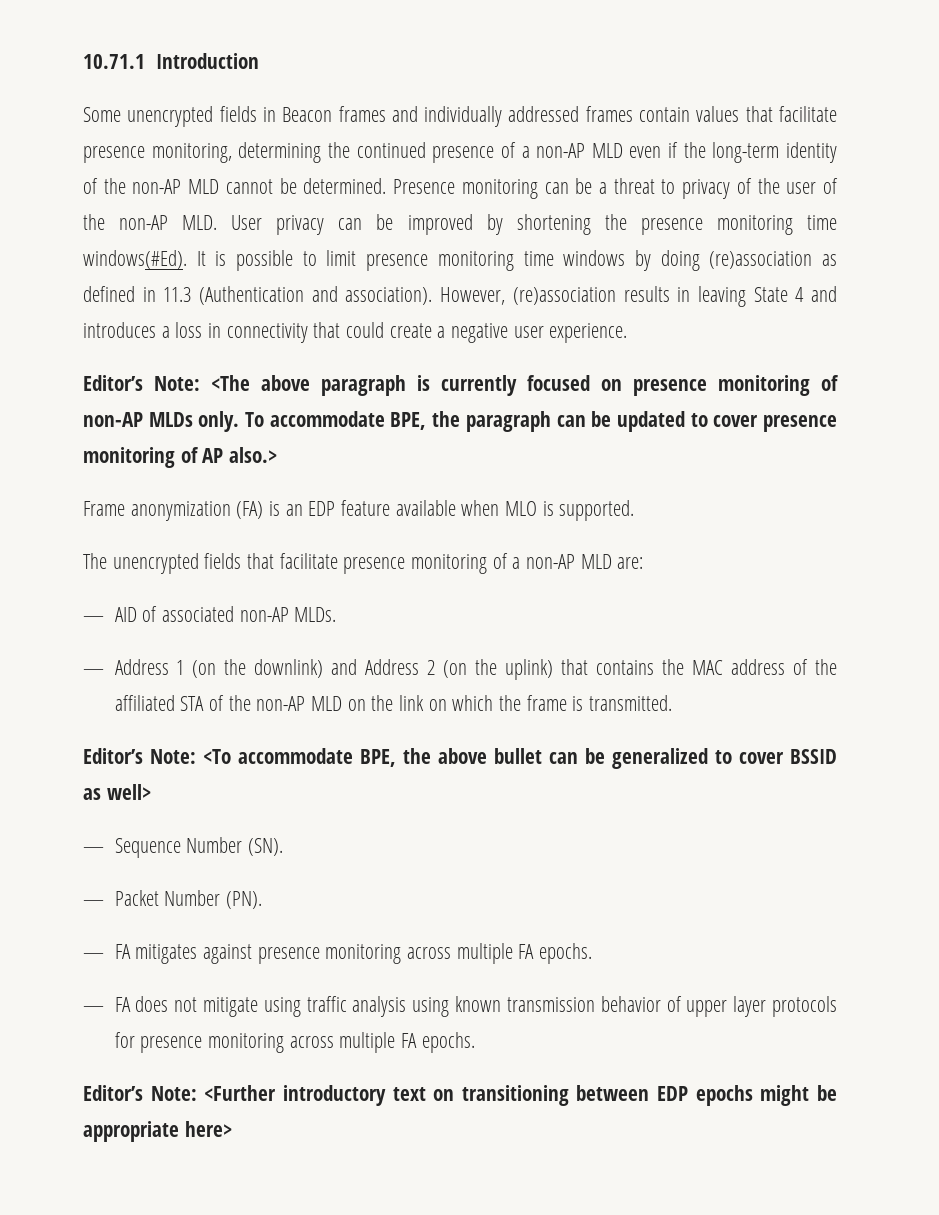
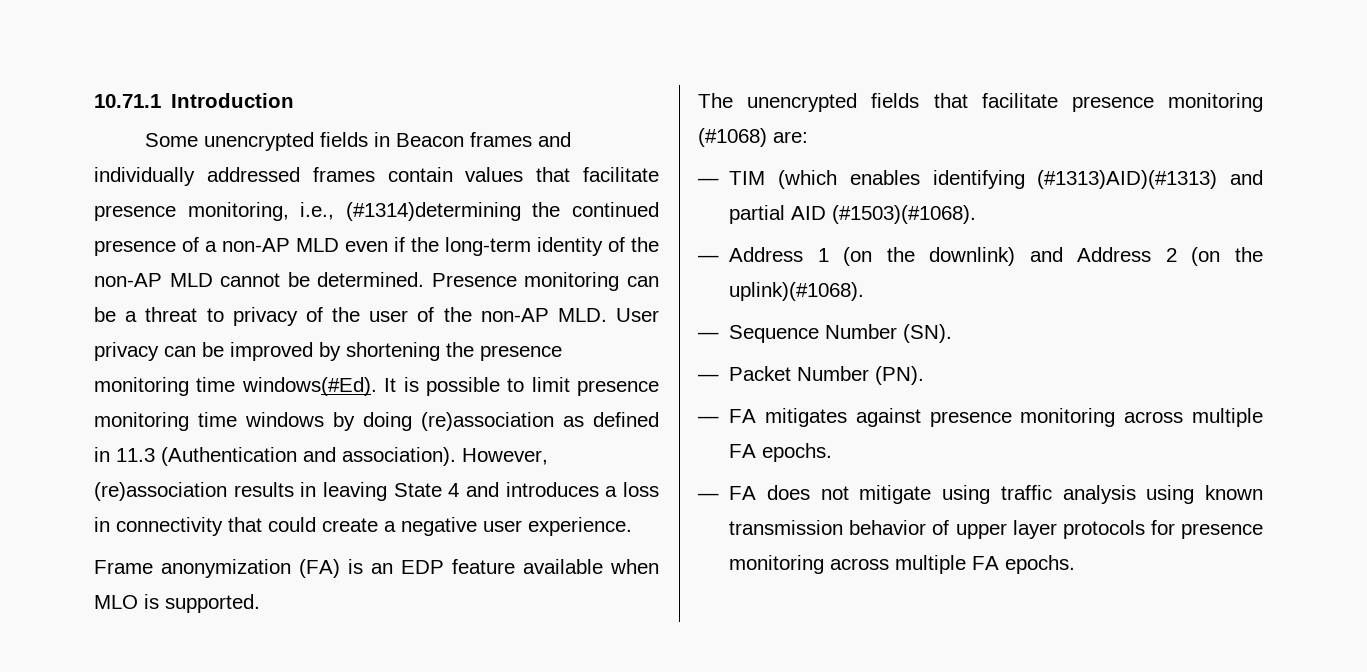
- Some unencrypted fields in Beacon frames and individually addressed frames contain values that facilitate presence monitoring, determining the continued presence of a non-AP MLD even if the long-term identity of the non-AP MLD cannot be determined.
+ Some unencrypted fields in Beacon frames and individually addressed frames contain values that facilitate presence monitoring, i.e., (#1314)determining the continued presence of a non-AP MLD even if the long-term identity of the non-AP MLD cannot be determined.
- Editor’s Note: <The above paragraph is currently focused on presence monitoring of non-AP MLDs only. To accommodate BPE, the paragraph can be updated to cover presence monitoring of AP also.>
- The unencrypted fields that facilitate presence monitoring of a non-AP MLD are:
- — AID of associated non-AP MLDs.
+ The unencrypted fields that facilitate presence monitoring (#1068) are:
+ — TIM (which enables identifying (#1313)AID)(#1313) and partial AID (#1503)(#1068).
- — Address 1 (on the downlink) and Address 2 (on the uplink) that contains the MAC address of the affiliated STA of the non-AP MLD on the link on which the frame is transmitted.
- Editor’s Note: <To accommodate BPE, the above bullet can be generalized to cover BSSID as well>
+ — Address 1 (on the downlink) and Address 2 (on the uplink)(#1068).
- Editor’s Note: <Further introductory text on transitioning between EDP epochs might be appropriate here>

